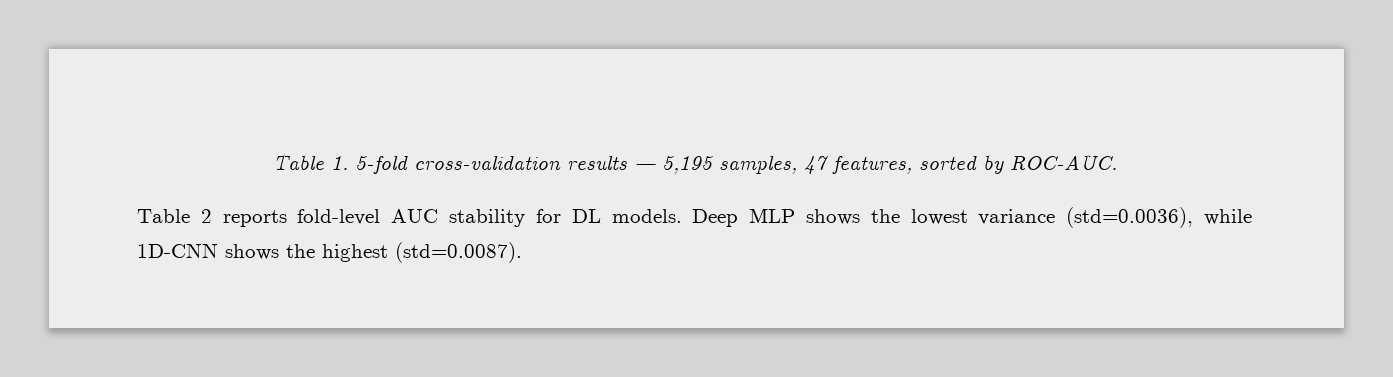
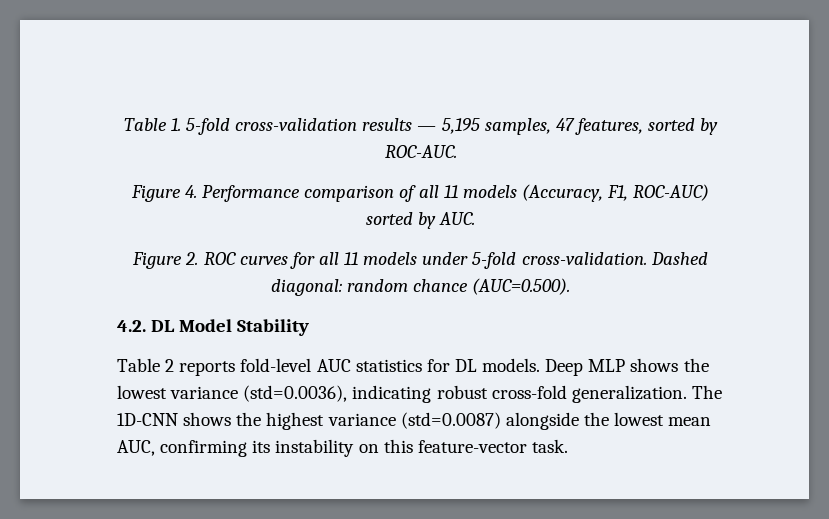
+ Figure 4. Performance comparison of all 11 models (Accuracy, F1, ROC-AUC) sorted by AUC.
+ Figure 2. ROC curves for all 11 models under 5-fold cross-validation. Dashed diagonal: random chance (AUC=0.500).
+ 4.2. DL Model Stability
- Table 2 reports fold-level AUC stability for DL models.
+ Table 2 reports fold-level AUC statistics for DL models.
- Deep MLP shows the lowest variance (std=0.0036), while 1D-CNN shows the highest (std=0.0087).
+ Deep MLP shows the lowest variance (std=0.0036), indicating robust cross-fold generalization. The 1D-CNN shows the highest variance (std=0.0087) alongside the lowest mean AUC, confirming its instability on this feature-vector task.

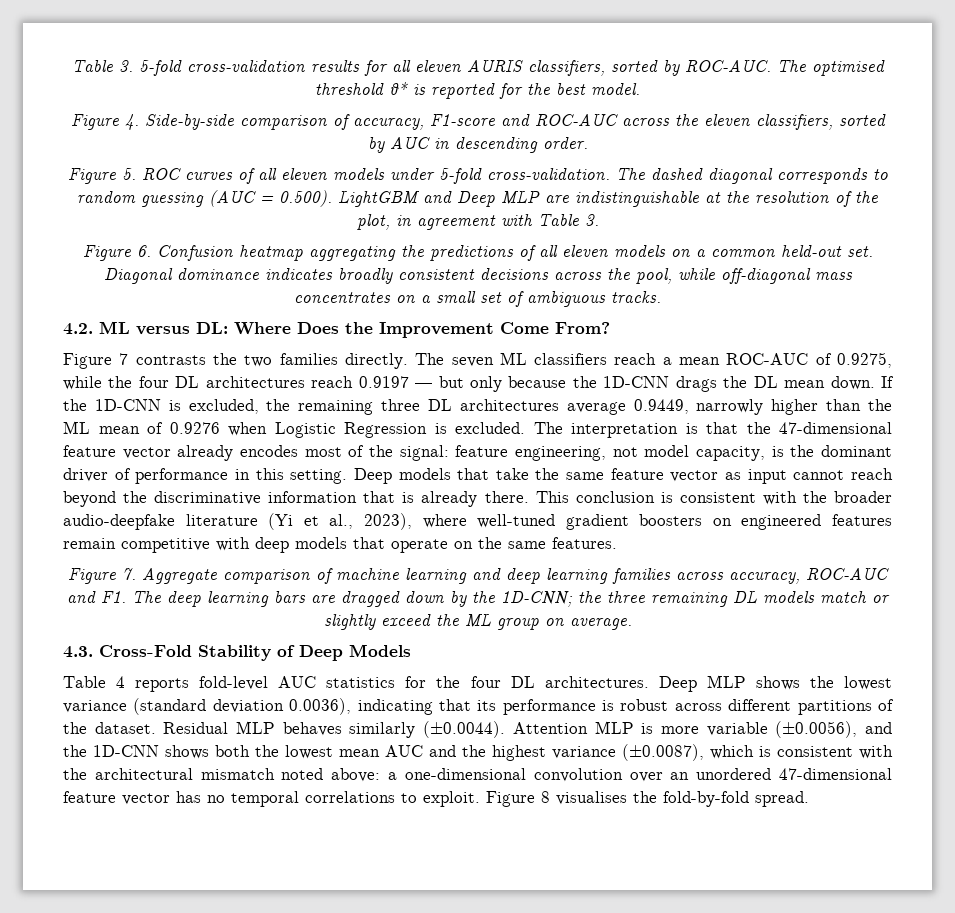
- Table 1. 5-fold cross-validation results — 5,195 samples, 47 features, sorted by ROC-AUC.
+ Table 3. 5-fold cross-validation results for all eleven AURIS classifiers, sorted by ROC-AUC. The optimised threshold θ* is reported for the best model.
- Figure 4. Performance comparison of all 11 models (Accuracy, F1, ROC-AUC) sorted by AUC.
- Figure 2. ROC curves for all 11 models under 5-fold cross-validation.
+ Figure 4. Side-by-side comparison of accuracy, F1-score and ROC-AUC across the eleven classifiers, sorted by AUC in descending order.
+ Figure 5. ROC curves of all eleven models under 5-fold cross-validation.
- Dashed diagonal: random chance (AUC=0.500).
- 4.2. DL Model Stability
- Table 2 reports fold-level AUC statistics for DL models.
+ The dashed diagonal corresponds to random guessing (AUC = 0.500). LightGBM and Deep MLP are indistinguishable at the resolution of the plot, in agreement with Table 3.
+ Figure 6. Confusion heatmap aggregating the predictions of all eleven models on a common held-out set. Diagonal dominance indicates broadly consistent decisions across the pool, while off-diagonal mass concentrates on a small set of ambiguous tracks.
+ 4.2. ML versus DL: Where Does the Improvement Come From?
+ Figure 7 contrasts the two families directly. The seven ML classifiers reach a mean ROC-AUC of 0.9275, while the four DL architectures reach 0.9197 — but only because the 1D-CNN drags the DL mean down. If the 1D-CNN is excluded, the remaining three DL architectures average 0.9449, narrowly higher than the ML mean of 0.9276 when Logistic Regression is excluded. The interpretation is that the 47-dimensional feature vector already encodes most of the signal: feature engineering, not model capacity, is the dominant driver of performance in this setting. Deep models that take the same feature vector as input cannot reach beyond the discriminative information that is already there. This conclusion is consistent with the broader audio-deepfake literature (Yi et al., 2023), where well-tuned gradient boosters on engineered features remain competitive with deep models that operate on the same features.
+ Figure 7. Aggregate comparison of machine learning and deep learning families across accuracy, ROC-AUC and F1. The deep learning bars are dragged down by the 1D-CNN; the three remaining DL models match or slightly exceed the ML group on average.
+ 4.3. Cross-Fold Stability of Deep Models
+ Table 4 reports fold-level AUC statistics for the four DL architectures.
- Deep MLP shows the lowest variance (std=0.0036), indicating robust cross-fold generalization. The 1D-CNN shows the highest variance (std=0.0087) alongside the lowest mean AUC, confirming its instability on this feature-vector task.
+ Deep MLP shows the lowest variance (standard deviation 0.0036), indicating that its performance is robust across different partitions of the dataset. Residual MLP behaves similarly (±0.0044). Attention MLP is more variable (±0.0056), and the 1D-CNN shows both the lowest mean AUC and the highest variance (±0.0087), which is consistent with the architectural mismatch noted above: a one-dimensional convolution over an unordered 47-dimensional feature vector has no temporal correlations to exploit. Figure 8 visualises the fold-by-fold spread.

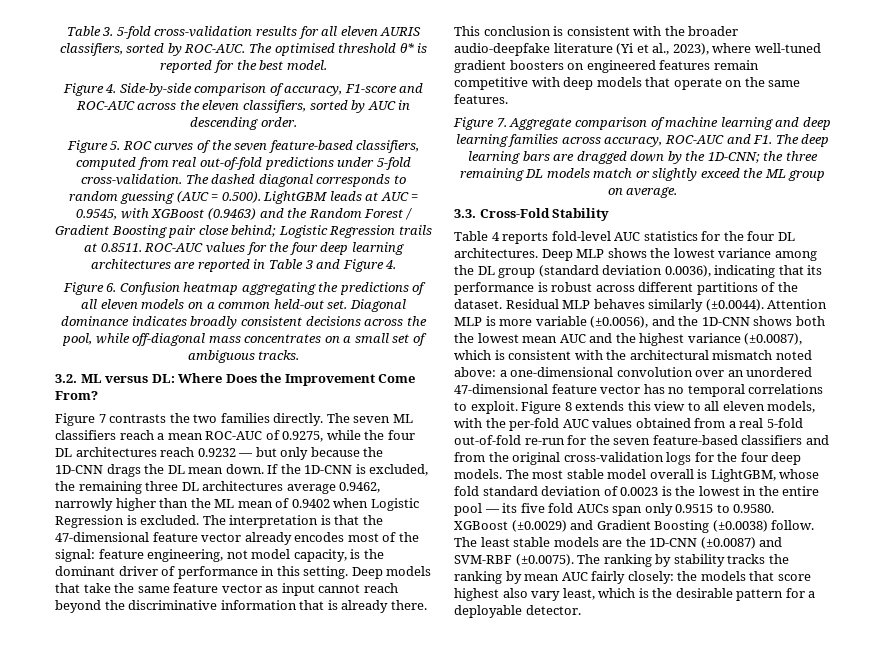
- Figure 5. ROC curves of all eleven models under 5-fold cross-validation.
+ Figure 5. ROC curves of the seven feature-based classifiers, computed from real out-of-fold predictions under 5-fold cross-validation.
- The dashed diagonal corresponds to random guessing (AUC = 0.500). LightGBM and Deep MLP are indistinguishable at the resolution of the plot, in agreement with Table 3.
+ The dashed diagonal corresponds to random guessing (AUC = 0.500). LightGBM leads at AUC = 0.9545, with XGBoost (0.9463) and the Random Forest / Gradient Boosting pair close behind; Logistic Regression trails at 0.8511. ROC-AUC values for the four deep learning architectures are reported in Table 3 and Figure 4.
- 4.2. ML versus DL: Where Does the Improvement Come From?
+ 3.2. ML versus DL: Where Does the Improvement Come From?
- The seven ML classifiers reach a mean ROC-AUC of 0.9275, while the four DL architectures reach 0.9197 — but only because the 1D-CNN drags the DL mean down.
+ The seven ML classifiers reach a mean ROC-AUC of 0.9275, while the four DL architectures reach 0.9232 — but only because the 1D-CNN drags the DL mean down.
- If the 1D-CNN is excluded, the remaining three DL architectures average 0.9449, narrowly higher than the ML mean of 0.9276 when Logistic Regression is excluded.
+ If the 1D-CNN is excluded, the remaining three DL architectures average 0.9462, narrowly higher than the ML mean of 0.9402 when Logistic Regression is excluded.
- 4.3. Cross-Fold Stability of Deep Models
+ 3.3. Cross-Fold Stability
- Deep MLP shows the lowest variance (standard deviation 0.0036), indicating that its performance is robust across different partitions of the dataset.
+ Deep MLP shows the lowest variance among the DL group (standard deviation 0.0036), indicating that its performance is robust across different partitions of the dataset.
- Figure 8 visualises the fold-by-fold spread.
+ Figure 8 extends this view to all eleven models, with the per-fold AUC values obtained from a real 5-fold out-of-fold re-run for the seven feature-based classifiers and from the original cross-validation logs for the four deep models. The most stable model overall is LightGBM, whose fold standard deviation of 0.0023 is the lowest in the entire pool — its five fold AUCs span only 0.9515 to 0.9580. XGBoost (±0.0029) and Gradient Boosting (±0.0038) follow. The least stable models are the 1D-CNN (±0.0087) and SVM-RBF (±0.0075). The ranking by stability tracks the ranking by mean AUC fairly closely: the models that score highest also vary least, which is the desirable pattern for a deployable detector.

